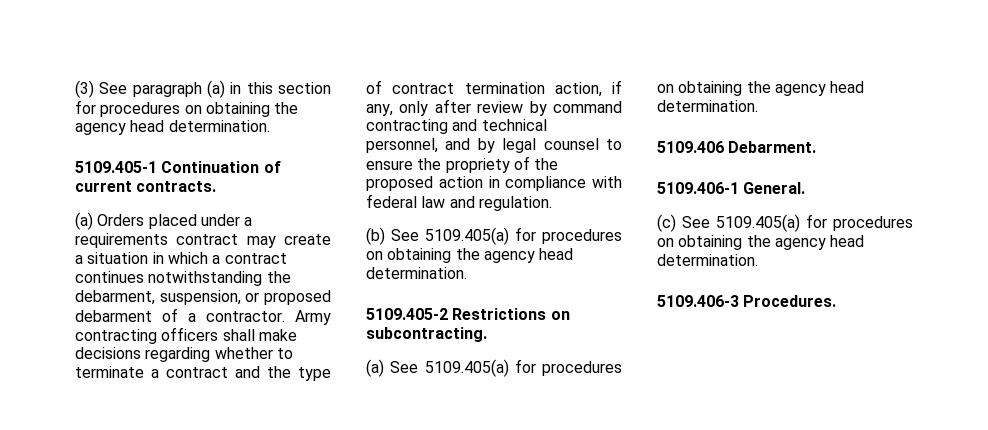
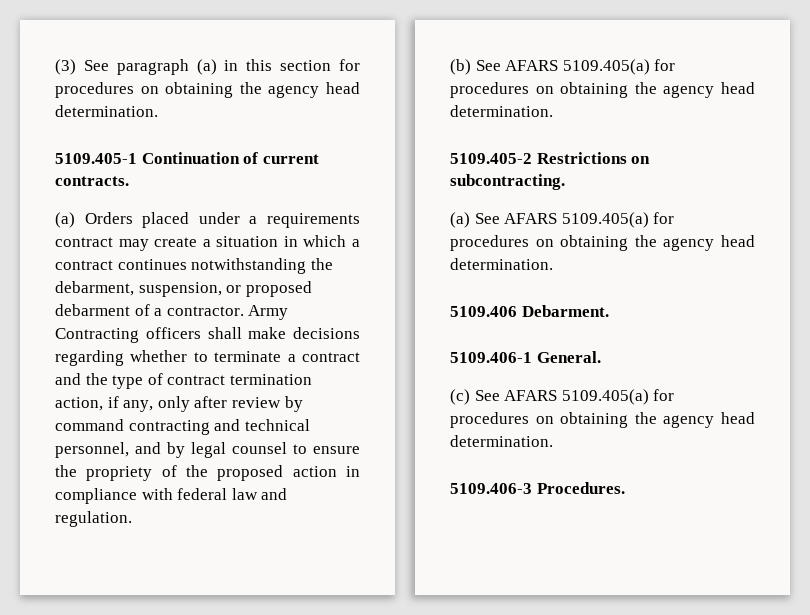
- Army contracting officers shall make decisions regarding whether to terminate a contract and the type of contract termination action, if any, only after review by command contracting and technical personnel, and by legal counsel to ensure the propriety of the proposed action in compliance with federal law and regulation.
+ Army Contracting officers shall make decisions regarding whether to terminate a contract and the type of contract termination action, if any, only after review by command contracting and technical personnel, and by legal counsel to ensure the propriety of the proposed action in compliance with federal law and regulation.
- (b) See 5109.405(a) for procedures on obtaining the agency head determination.
+ (b) See AFARS 5109.405(a) for procedures on obtaining the agency head determination.
- (a) See 5109.405(a) for procedures on obtaining the agency head determination.
+ (a) See AFARS 5109.405(a) for procedures on obtaining the agency head determination.
- (c) See 5109.405(a) for procedures on obtaining the agency head determination.
+ (c) See AFARS 5109.405(a) for procedures on obtaining the agency head determination.

